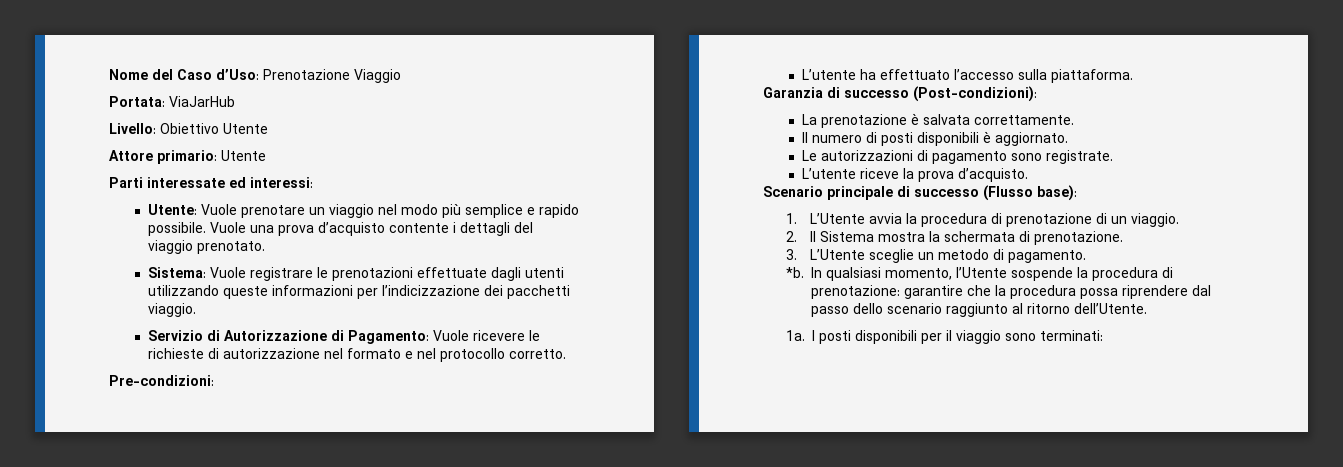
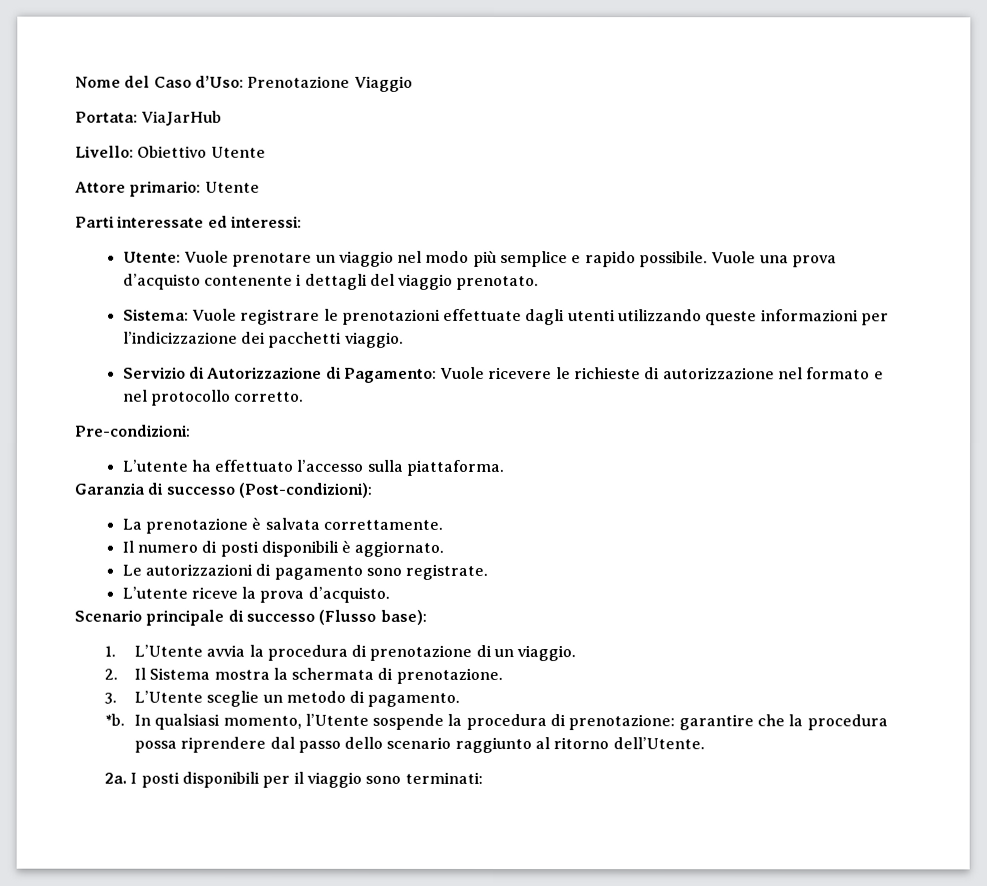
- Vuole una prova d’acquisto contente i dettagli del viaggio prenotato.
+ Vuole una prova d’acquisto contenente i dettagli del viaggio prenotato.
- 1a.
+ 2a.

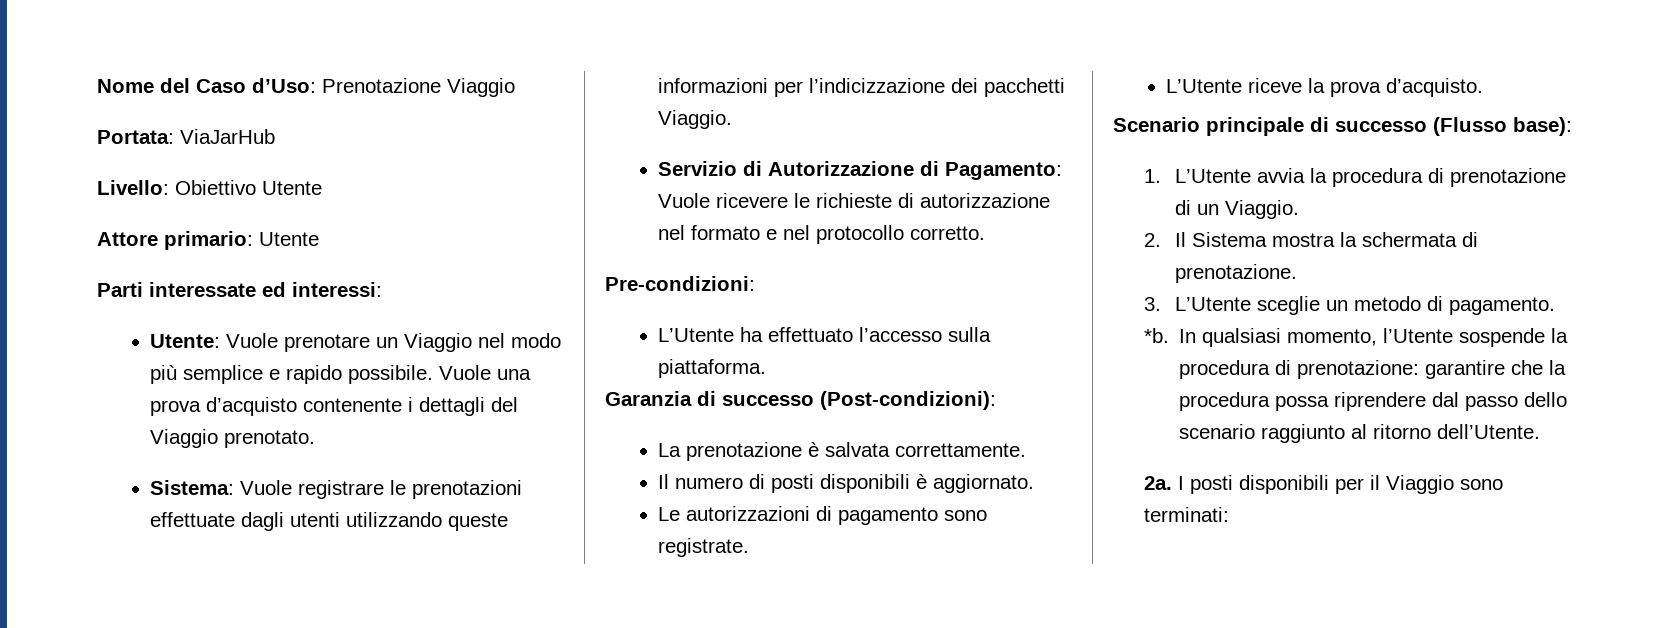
- Utente: Vuole prenotare un viaggio nel modo più semplice e rapido possibile.
+ Utente: Vuole prenotare un Viaggio nel modo più semplice e rapido possibile.
- Vuole una prova d’acquisto contenente i dettagli del viaggio prenotato.
+ Vuole una prova d’acquisto contenente i dettagli del Viaggio prenotato.
- Sistema: Vuole registrare le prenotazioni effettuate dagli utenti utilizzando queste informazioni per l’indicizzazione dei pacchetti viaggio.
+ Sistema: Vuole registrare le prenotazioni effettuate dagli utenti utilizzando queste informazioni per l’indicizzazione dei pacchetti Viaggio.
- L’utente ha effettuato l’accesso sulla piattaforma.
+ L’Utente ha effettuato l’accesso sulla piattaforma.
- L’utente riceve la prova d’acquisto.
+ L’Utente riceve la prova d’acquisto.
- 1. L’Utente avvia la procedura di prenotazione di un viaggio.
+ 1. L’Utente avvia la procedura di prenotazione di un Viaggio.
- I posti disponibili per il viaggio sono terminati:
+ I posti disponibili per il Viaggio sono terminati:

